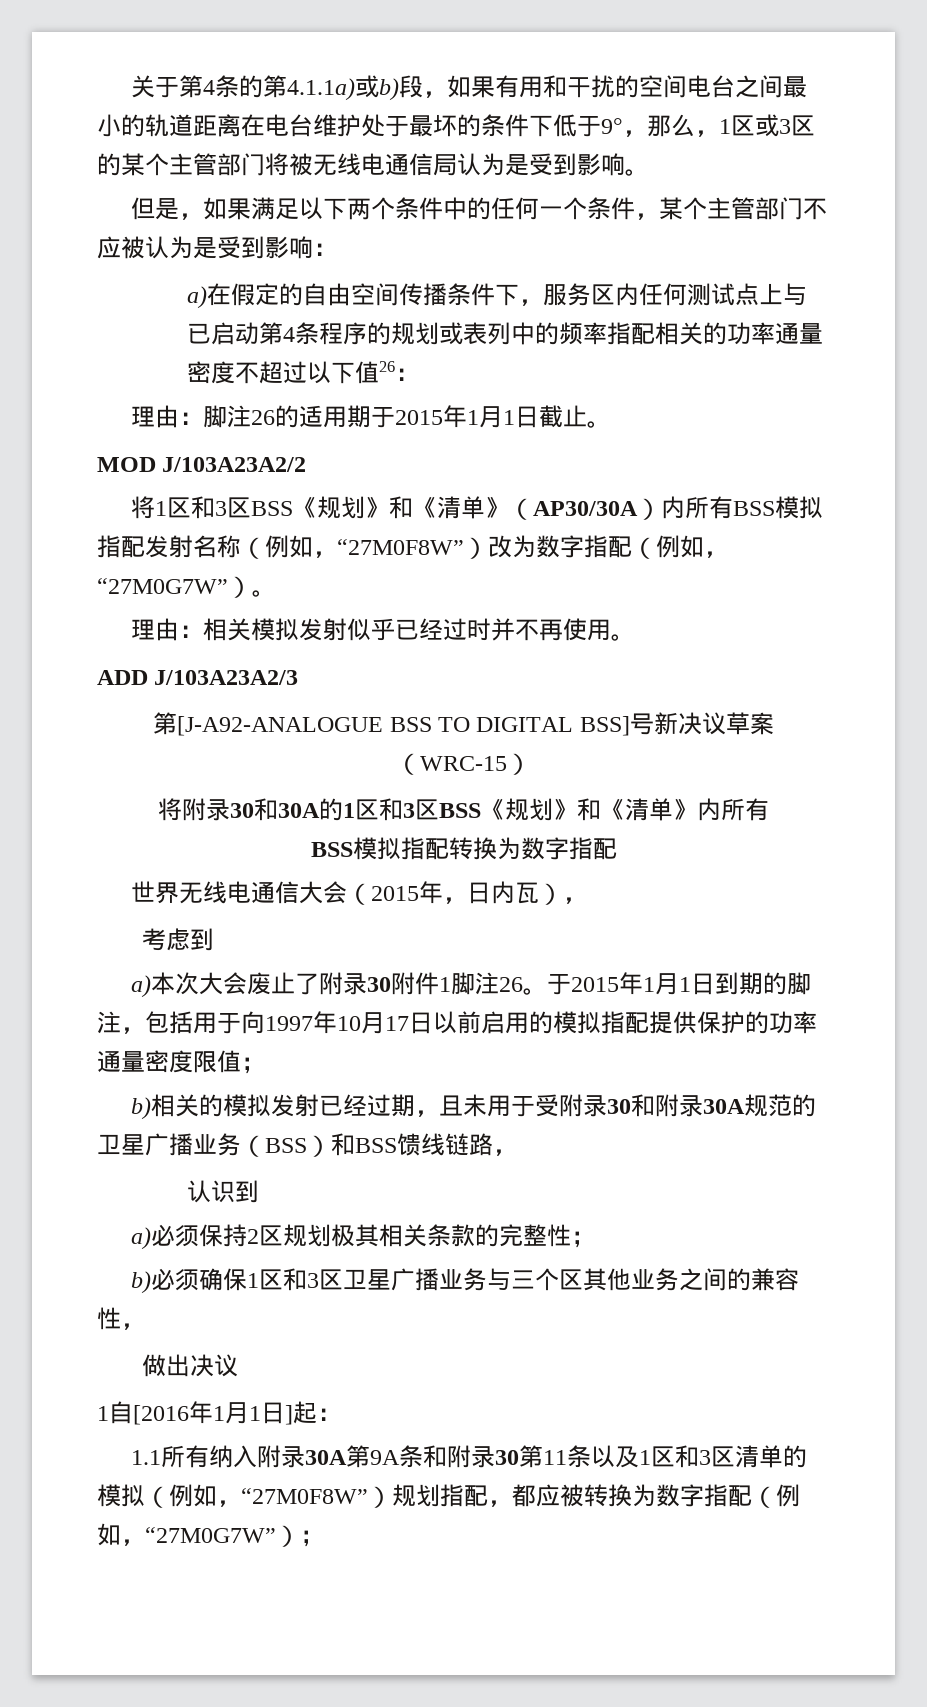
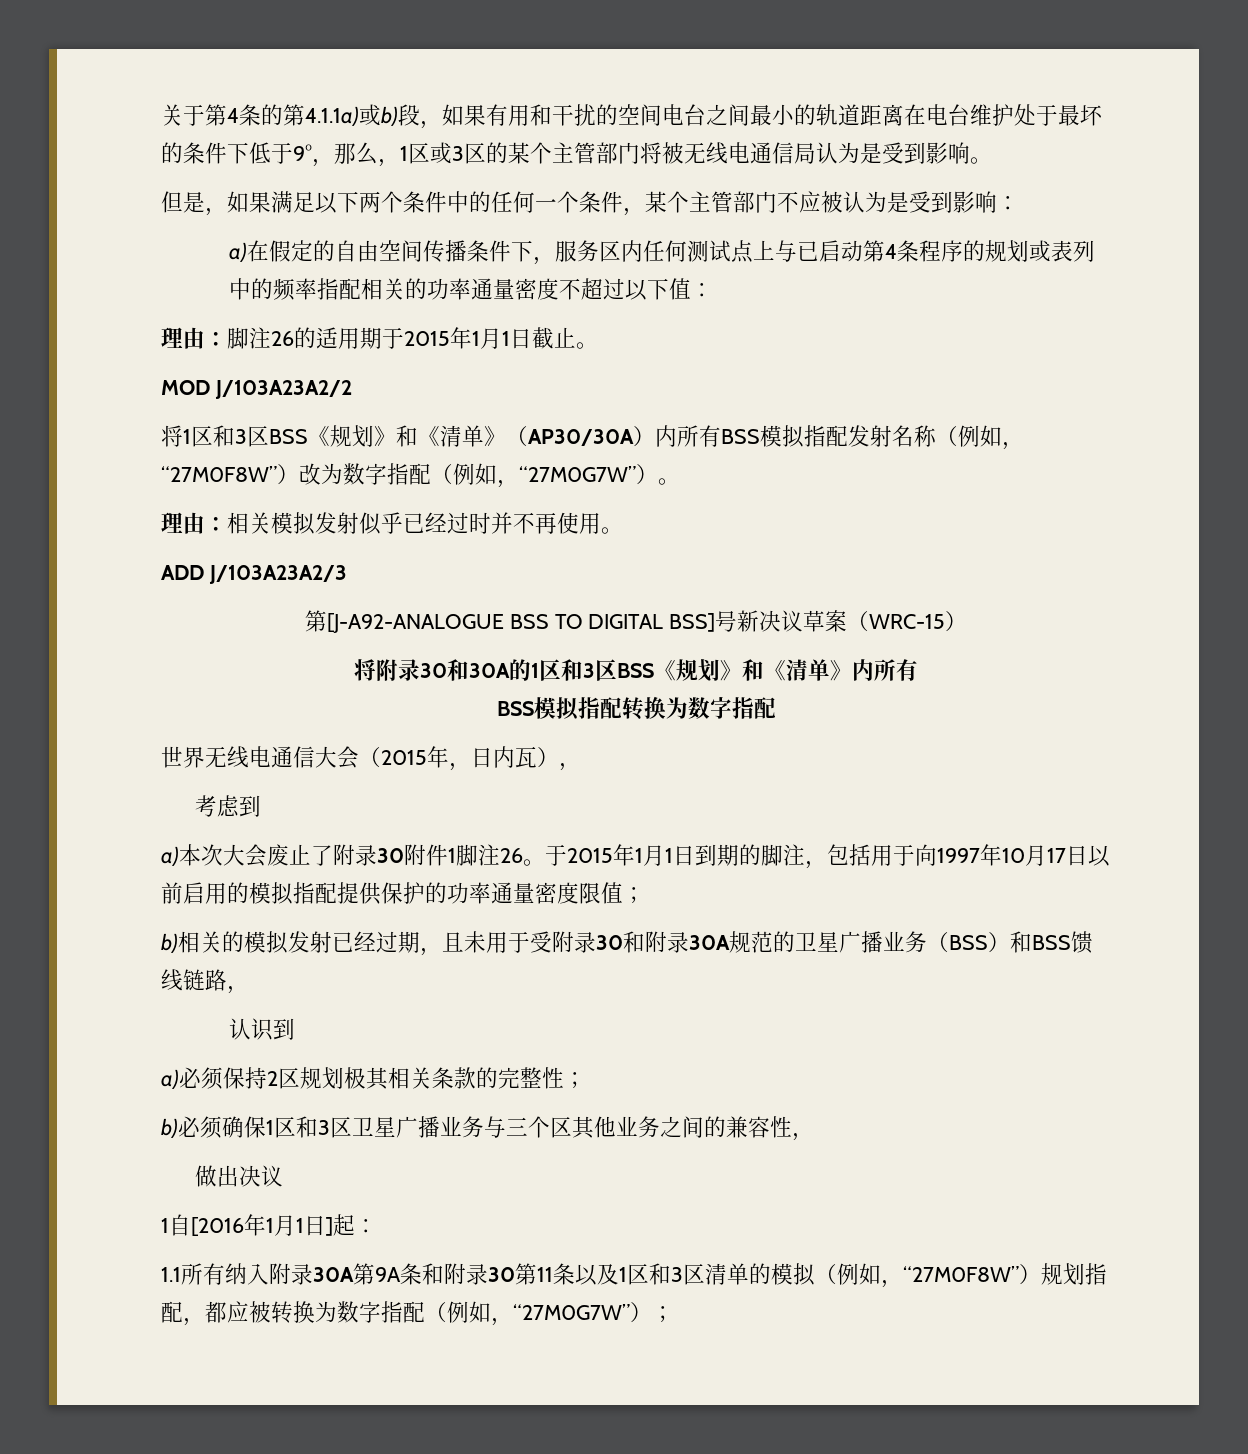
- a)在假定的自由空间传播条件下，服务区内任何测试点上与已启动第4条程序的规划或表列中的频率指配相关的功率通量密度不超过以下值26：
+ a)在假定的自由空间传播条件下，服务区内任何测试点上与已启动第4条程序的规划或表列中的频率指配相关的功率通量密度不超过以下值：

